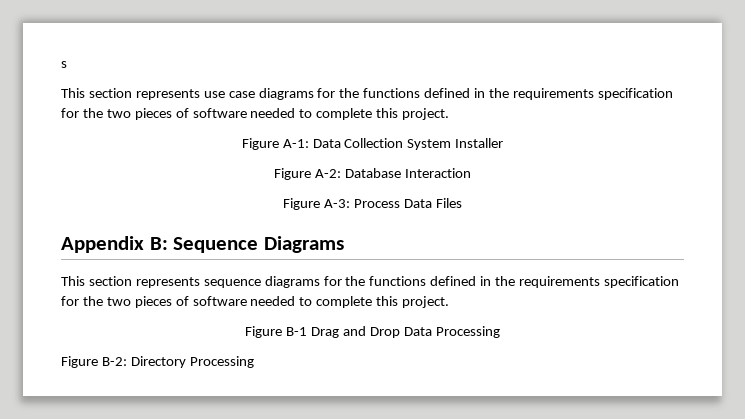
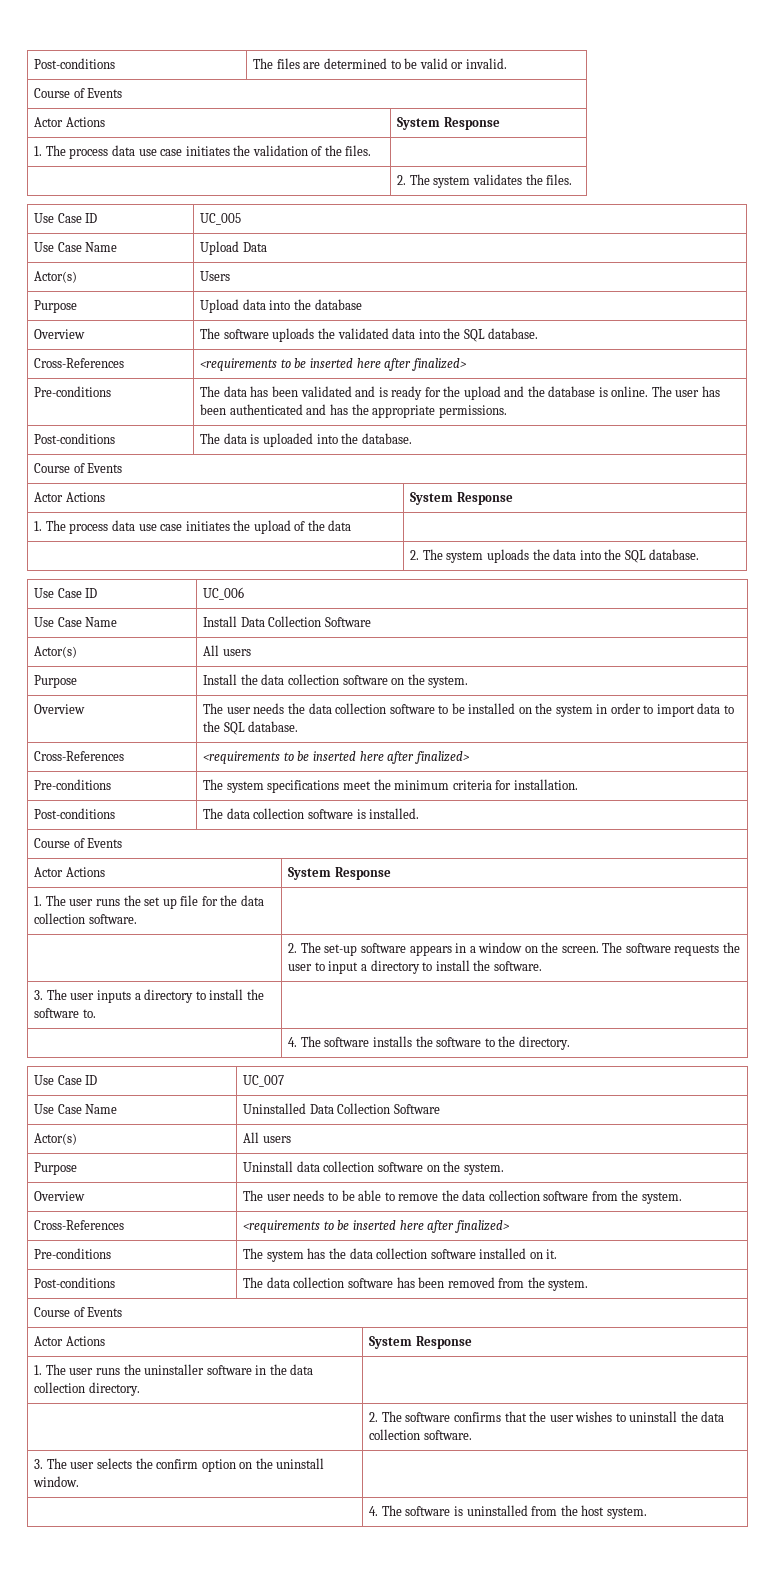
- s
- This section represents use case diagrams for the functions defined in the requirements specification for the two pieces of software needed to complete this project.
- Figure A-1: Data Collection System Installer
- Figure A-2: Database Interaction
- Figure A-3: Process Data Files
- Appendix B: Sequence Diagrams
- This section represents sequence diagrams for the functions defined in the requirements specification for the two pieces of software needed to complete this project.
- Figure B-1 Drag and Drop Data Processing
- Figure B-2: Directory Processing
+ Post-conditions | The files are determined to be valid or invalid.
+ Course of Events
+ Actor Actions | System Response
+ 1. The process data use case initiates the validation of the files. |
+ | 2. The system validates the files.
+ Use Case ID | UC_005
+ Use Case Name | Upload Data
+ Actor(s) | Users
+ Purpose | Upload data into the database
+ Overview | The software uploads the validated data into the SQL database.
+ Cross-References | <requirements to be inserted here after finalized>
+ Pre-conditions | The data has been validated and is ready for the upload and the database is online. The user has been authenticated and has the appropriate permissions.
+ Post-conditions | The data is uploaded into the database.
+ Course of Events
+ Actor Actions | System Response
+ 1. The process data use case initiates the upload of the data |
+ | 2. The system uploads the data into the SQL database.
+ Use Case ID | UC_006
+ Use Case Name | Install Data Collection Software
+ Actor(s) | All users
+ Purpose | Install the data collection software on the system.
+ Overview | The user needs the data collection software to be installed on the system in order to import data to the SQL database.
+ Cross-References | <requirements to be inserted here after finalized>
+ Pre-conditions | The system specifications meet the minimum criteria for installation.
+ Post-conditions | The data collection software is installed.
+ Course of Events
+ Actor Actions | System Response
+ 1. The user runs the set up file for the data collection software. |
+ | 2. The set-up software appears in a window on the screen. The software requests the user to input a directory to install the software.
+ 3. The user inputs a directory to install the software to. |
+ | 4. The software installs the software to the directory.
+ Use Case ID | UC_007
+ Use Case Name | Uninstalled Data Collection Software
+ Actor(s) | All users
+ Purpose | Uninstall data collection software on the system.
+ Overview | The user needs to be able to remove the data collection software from the system.
+ Cross-References | <requirements to be inserted here after finalized>
+ Pre-conditions | The system has the data collection software installed on it.
+ Post-conditions | The data collection software has been removed from the system.
+ Course of Events
+ Actor Actions | System Response
+ 1. The user runs the uninstaller software in the data collection directory. |
+ | 2. The software confirms that the user wishes to uninstall the data collection software.
+ 3. The user selects the confirm option on the uninstall window. |
+ | 4. The software is uninstalled from the host system.

